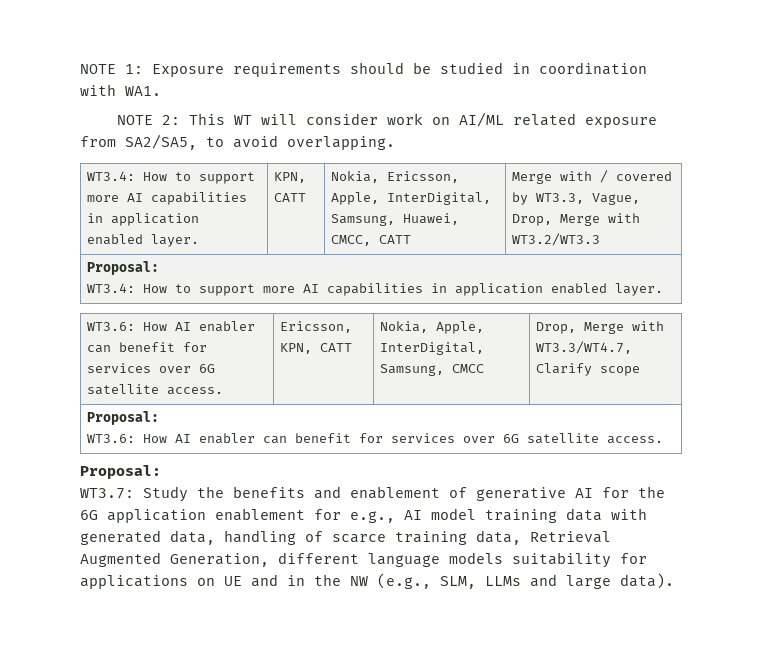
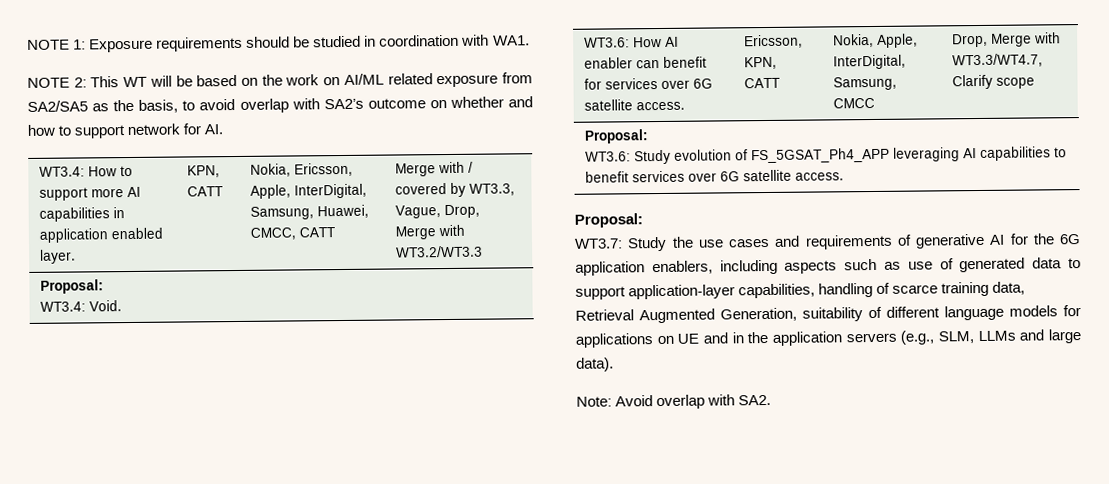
- NOTE 2: This WT will consider work on AI/ML related exposure from SA2/SA5, to avoid overlapping.
+ NOTE 2: This WT will be based on the work on AI/ML related exposure from SA2/SA5 as the basis, to avoid overlap with SA2’s outcome on whether and how to support network for AI.
  WT3.4: How to support more AI capabilities in application enabled layer. | KPN, CATT | Nokia, Ericsson, Apple, InterDigital, Samsung, Huawei, CMCC, CATT | Merge with / covered by WT3.3, Vague, Drop, Merge with WT3.2/WT3.3
  Proposal:
- WT3.4: How to support more AI capabilities in application enabled layer.
+ WT3.4: Void.
  WT3.6: How AI enabler can benefit for services over 6G satellite access. | Ericsson, KPN, CATT | Nokia, Apple, InterDigital, Samsung, CMCC | Drop, Merge with WT3.3/WT4.7, Clarify scope
  Proposal:
- WT3.6: How AI enabler can benefit for services over 6G satellite access.
+ WT3.6: Study evolution of FS_5GSAT_Ph4_APP leveraging AI capabilities to benefit services over 6G satellite access.
- WT3.7: Study the benefits and enablement of generative AI for the 6G application enablement for e.g., AI model training data with generated data, handling of scarce training data, Retrieval Augmented Generation, different language models suitability for applications on UE and in the NW (e.g., SLM, LLMs and large data).
+ WT3.7: Study the use cases and requirements of generative AI for the 6G application enablers, including aspects such as use of generated data to support application-layer capabilities, handling of scarce training data, Retrieval Augmented Generation, suitability of different language models for applications on UE and in the application servers (e.g., SLM, LLMs and large data).
+ Note: Avoid overlap with SA2.

